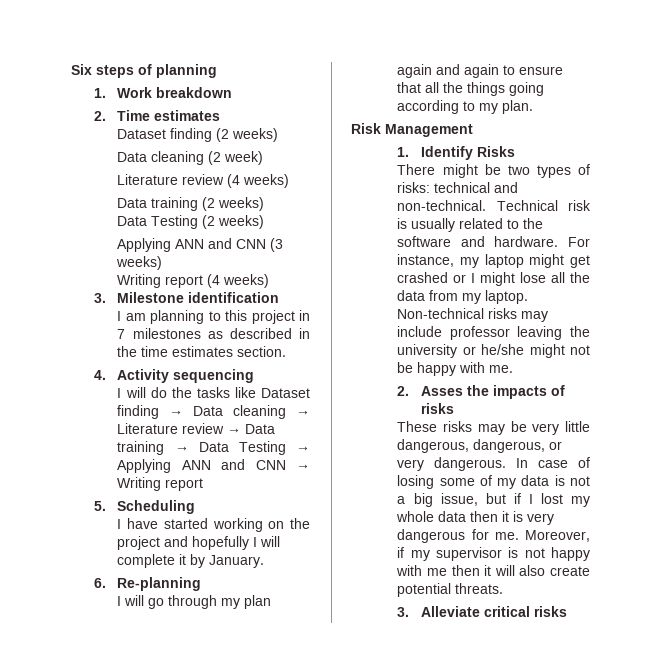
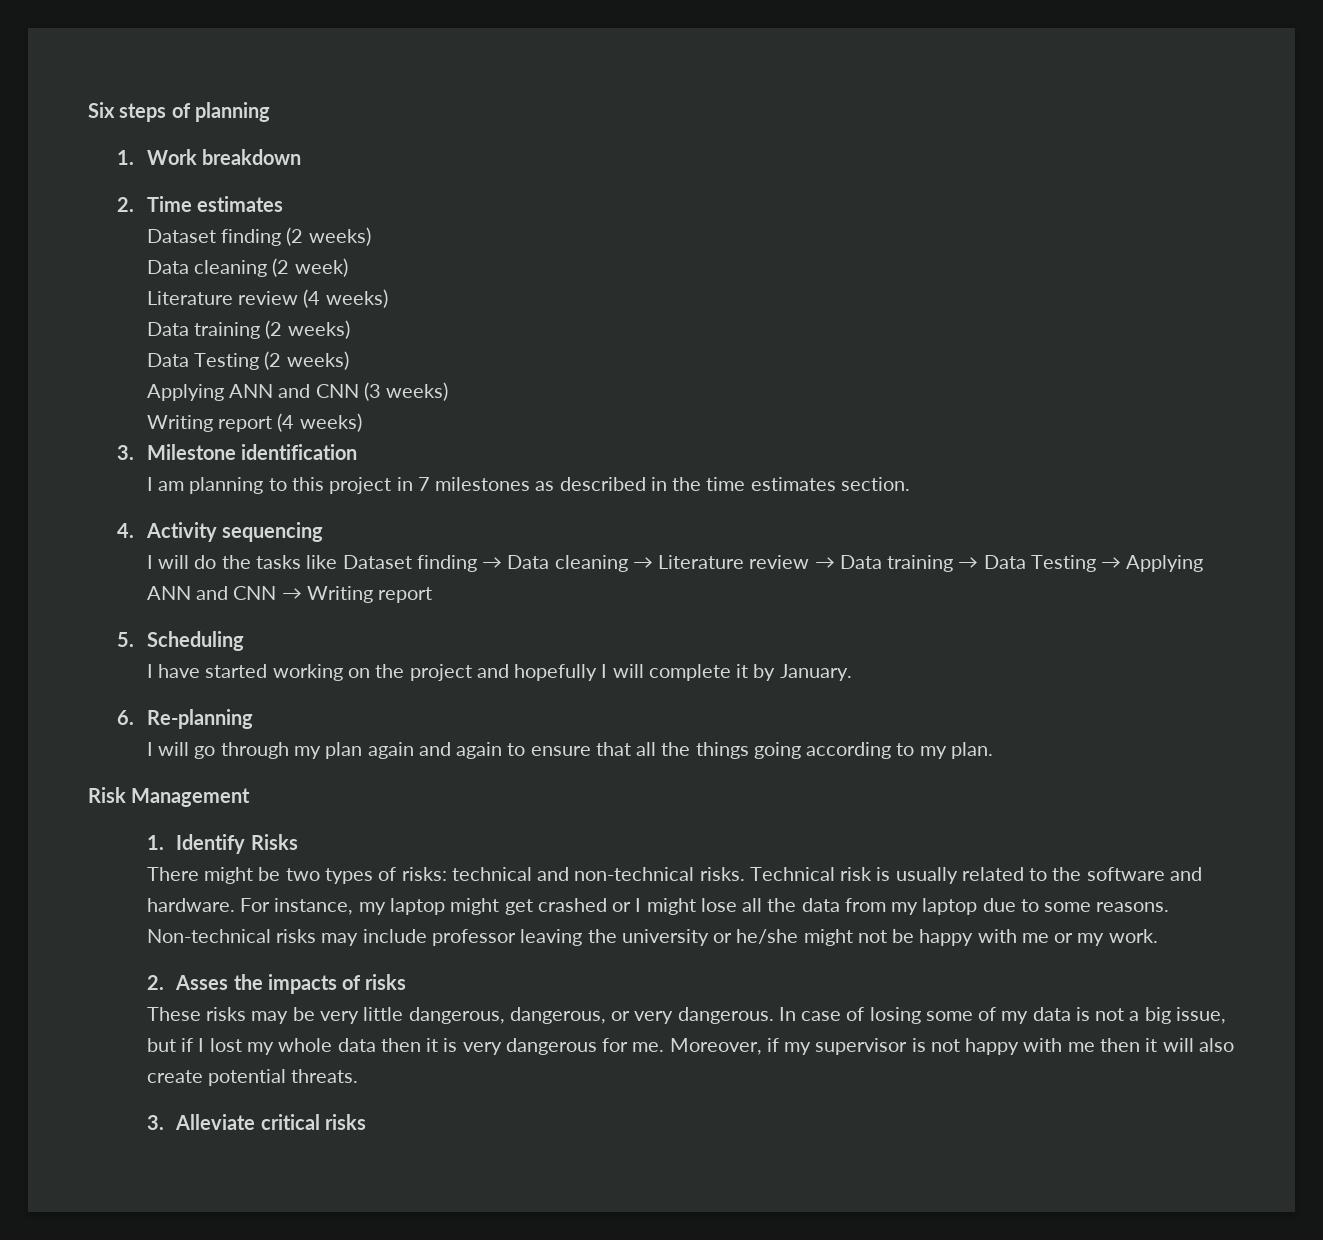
- There might be two types of risks: technical and non-technical.
+ There might be two types of risks: technical and non-technical risks.
- For instance, my laptop might get crashed or I might lose all the data from my laptop.
+ For instance, my laptop might get crashed or I might lose all the data from my laptop due to some reasons.
- Non-technical risks may include professor leaving the university or he/she might not be happy with me.
+ Non-technical risks may include professor leaving the university or he/she might not be happy with me or my work.

